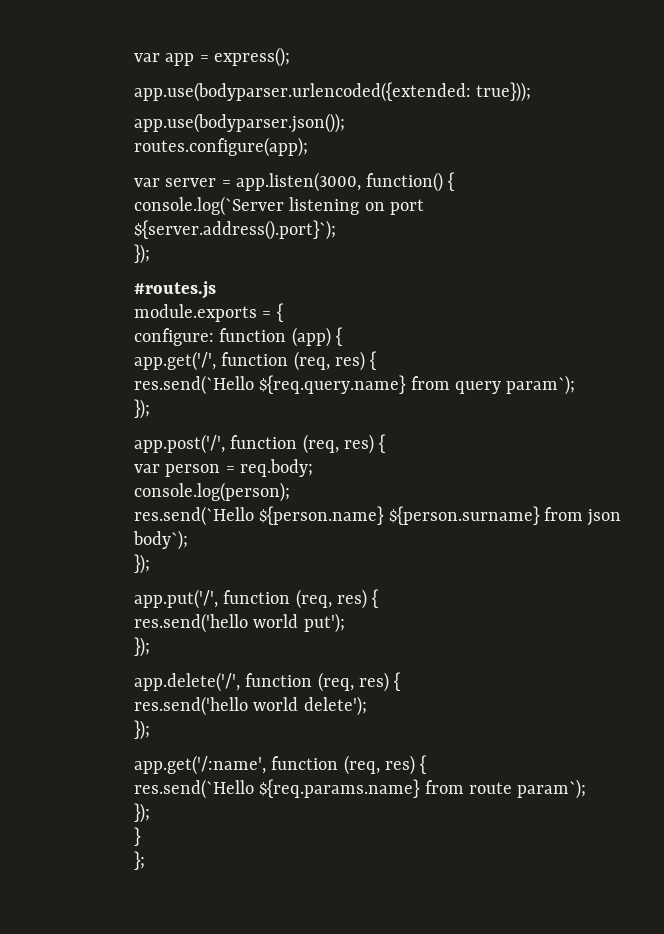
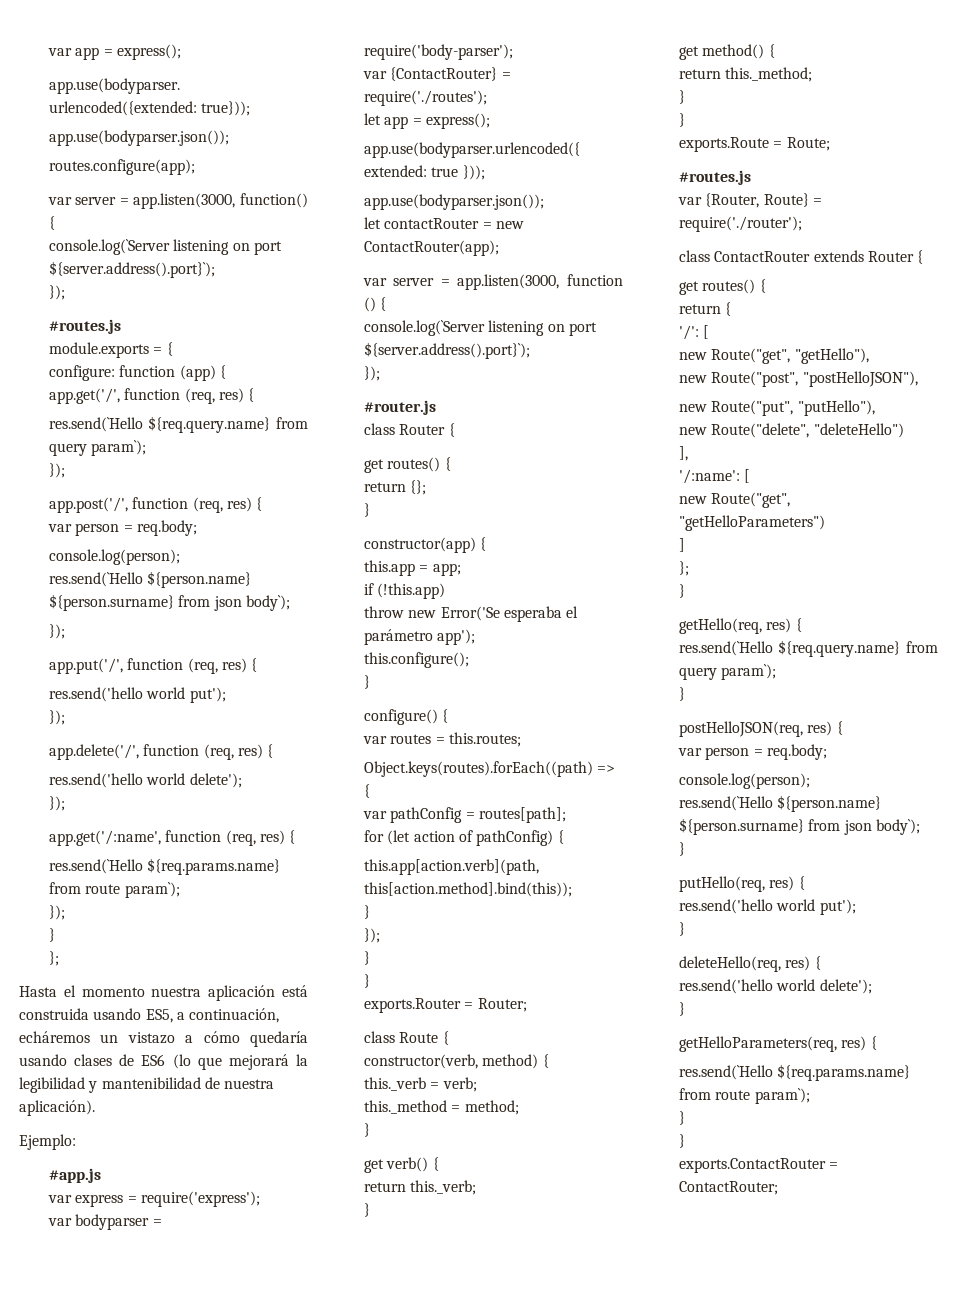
+ Hasta el momento nuestra aplicación está construida usando ES5, a continuación, echáremos un vistazo a cómo quedaría usando clases de ES6 (lo que mejorará la legibilidad y mantenibilidad de nuestra aplicación).
+ Ejemplo:
+ #app.js
+ var express = require('express');
+ var bodyparser = require('body-parser');
+ var {ContactRouter} = require('./routes');
+ let app = express();
+ app.use(bodyparser.urlencoded({ extended: true }));
+ app.use(bodyparser.json());
+ let contactRouter = new ContactRouter(app);
+ var server = app.listen(3000, function () {
+ console.log(`Server listening on port ${server.address().port}`);
+ });
+ #router.js
+ class Router {
+ get routes() {
+ return {};
+ }
+ constructor(app) {
+ this.app = app;
+ if (!this.app)
+ throw new Error('Se esperaba el parámetro app');
+ this.configure();
+ }
+ configure() {
+ var routes = this.routes;
+ Object.keys(routes).forEach((path) => {
+ var pathConfig = routes[path];
+ for (let action of pathConfig) {
+ this.app[action.verb](path, this[action.method].bind(this));
+ }
+ });
+ }
+ }
+ exports.Router = Router;
+ class Route {
+ constructor(verb, method) {
+ this._verb = verb;
+ this._method = method;
+ }
+ get verb() {
+ return this._verb;
+ }
+ get method() {
+ return this._method;
+ }
+ }
+ exports.Route = Route;
+ #routes.js
+ var {Router, Route} = require('./router');
+ class ContactRouter extends Router {
+ get routes() {
+ return {
+ '/': [
+ new Route("get", "getHello"),
+ new Route("post", "postHelloJSON"),
+ new Route("put", "putHello"),
+ new Route("delete", "deleteHello")
+ ],
+ '/:name': [
+ new Route("get", "getHelloParameters")
+ ]
+ };
+ }
+ getHello(req, res) {
+ res.send(`Hello ${req.query.name} from query param`);
+ }
+ postHelloJSON(req, res) {
+ var person = req.body;
+ console.log(person);
+ res.send(`Hello ${person.name} ${person.surname} from json body`);
+ }
+ putHello(req, res) {
+ res.send('hello world put');
+ }
+ deleteHello(req, res) {
+ res.send('hello world delete');
+ }
+ getHelloParameters(req, res) {
+ res.send(`Hello ${req.params.name} from route param`);
+ }
+ }
+ exports.ContactRouter = ContactRouter;

